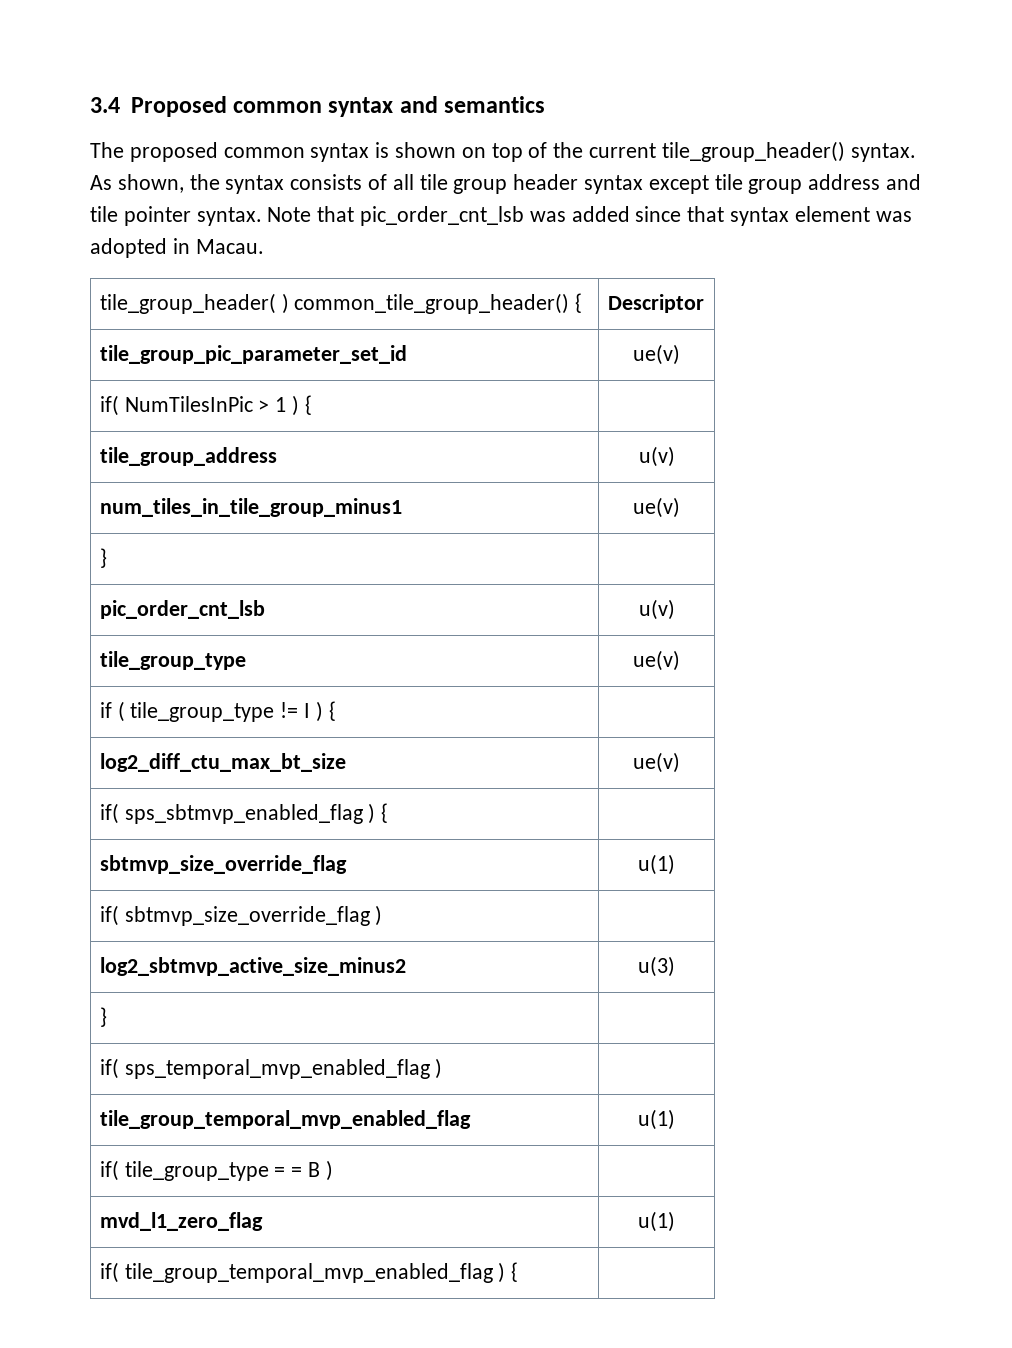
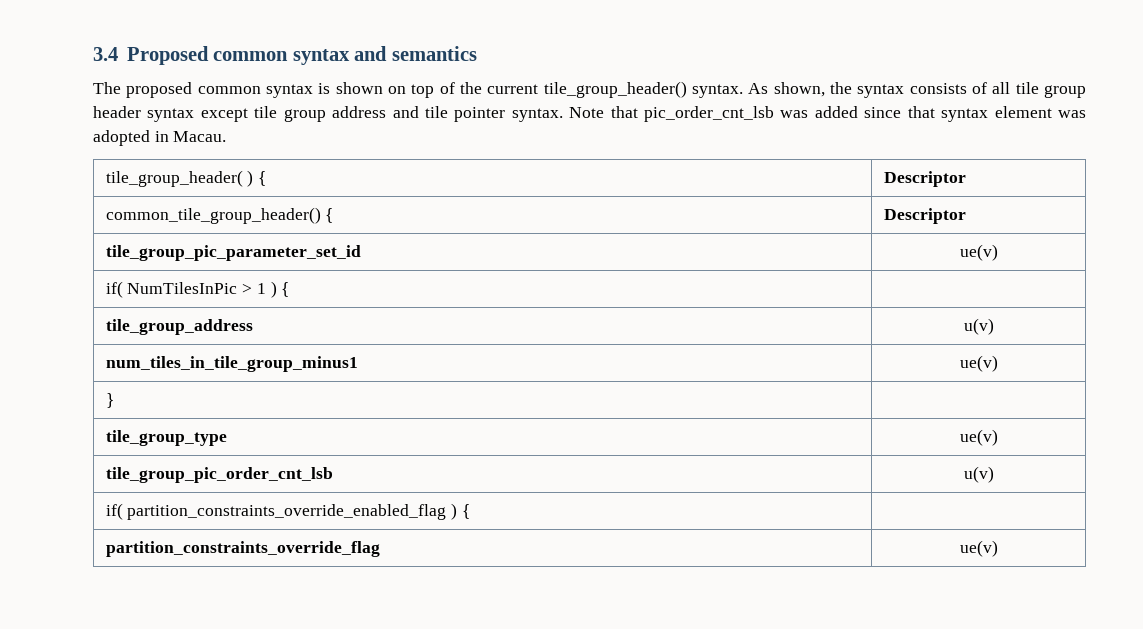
- tile_group_header( ) common_tile_group_header() { | Descriptor
+ tile_group_header( ) { | Descriptor
+ common_tile_group_header() { | Descriptor
- pic_order_cnt_lsb | u(v)
- if ( tile_group_type != I ) { |
- log2_diff_ctu_max_bt_size | ue(v)
- if( sps_sbtmvp_enabled_flag ) { |
- sbtmvp_size_override_flag | u(1)
- if( sbtmvp_size_override_flag ) |
- log2_sbtmvp_active_size_minus2 | u(3)
- } |
- if( sps_temporal_mvp_enabled_flag ) |
- tile_group_temporal_mvp_enabled_flag | u(1)
- if( tile_group_type = = B ) |
- mvd_l1_zero_flag | u(1)
- if( tile_group_temporal_mvp_enabled_flag ) { |
+ tile_group_pic_order_cnt_lsb | u(v)
+ if( partition_constraints_override_enabled_flag ) { |
+ partition_constraints_override_flag | ue(v)

